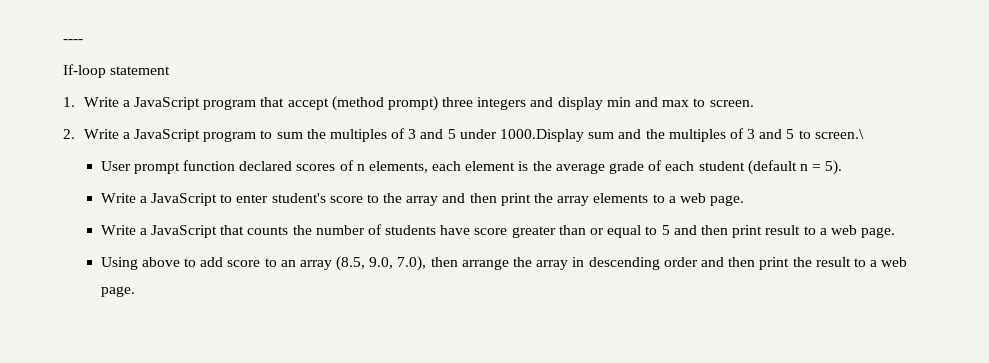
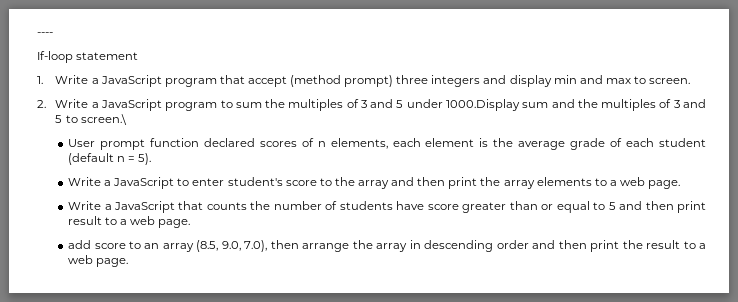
- Using above to add score to an array (8.5, 9.0, 7.0), then arrange the array in descending order and then print the result to a web page.
+ add score to an array (8.5, 9.0, 7.0), then arrange the array in descending order and then print the result to a web page.

